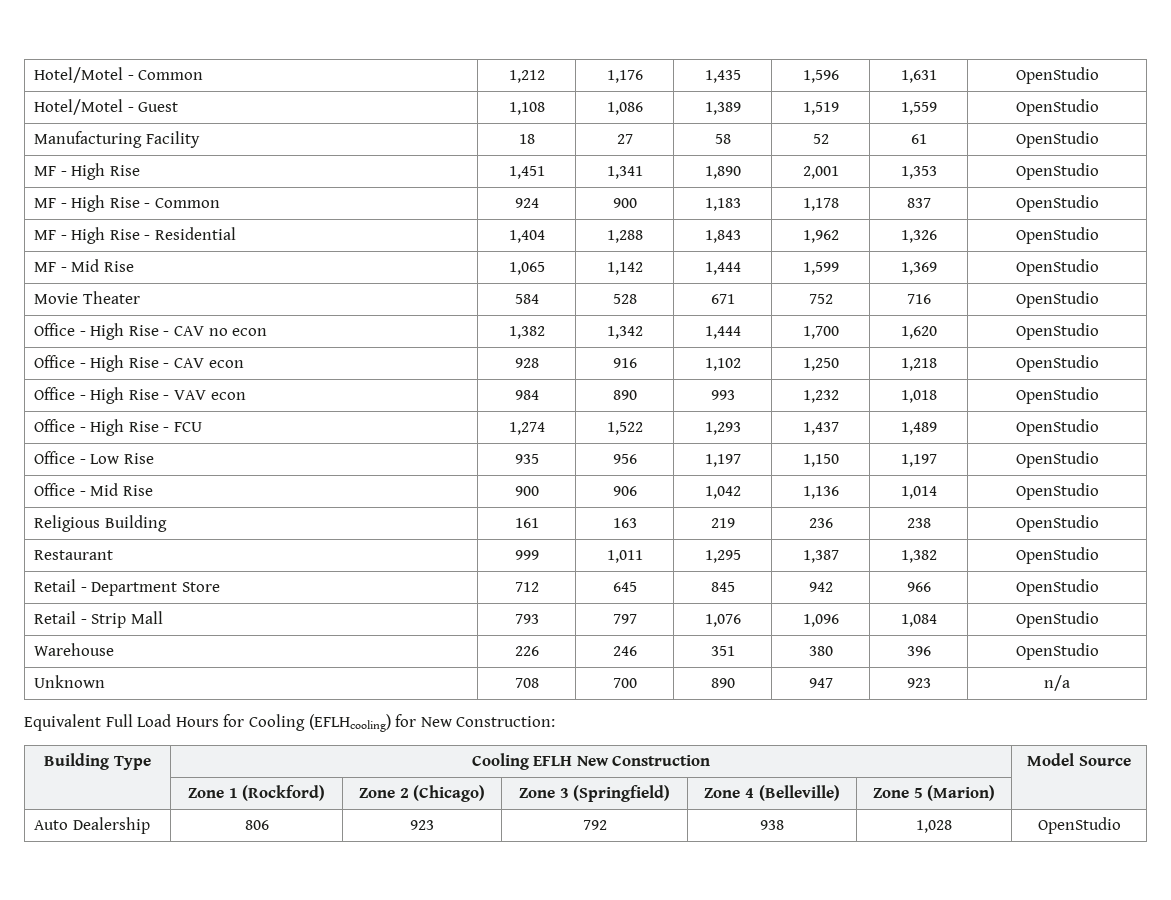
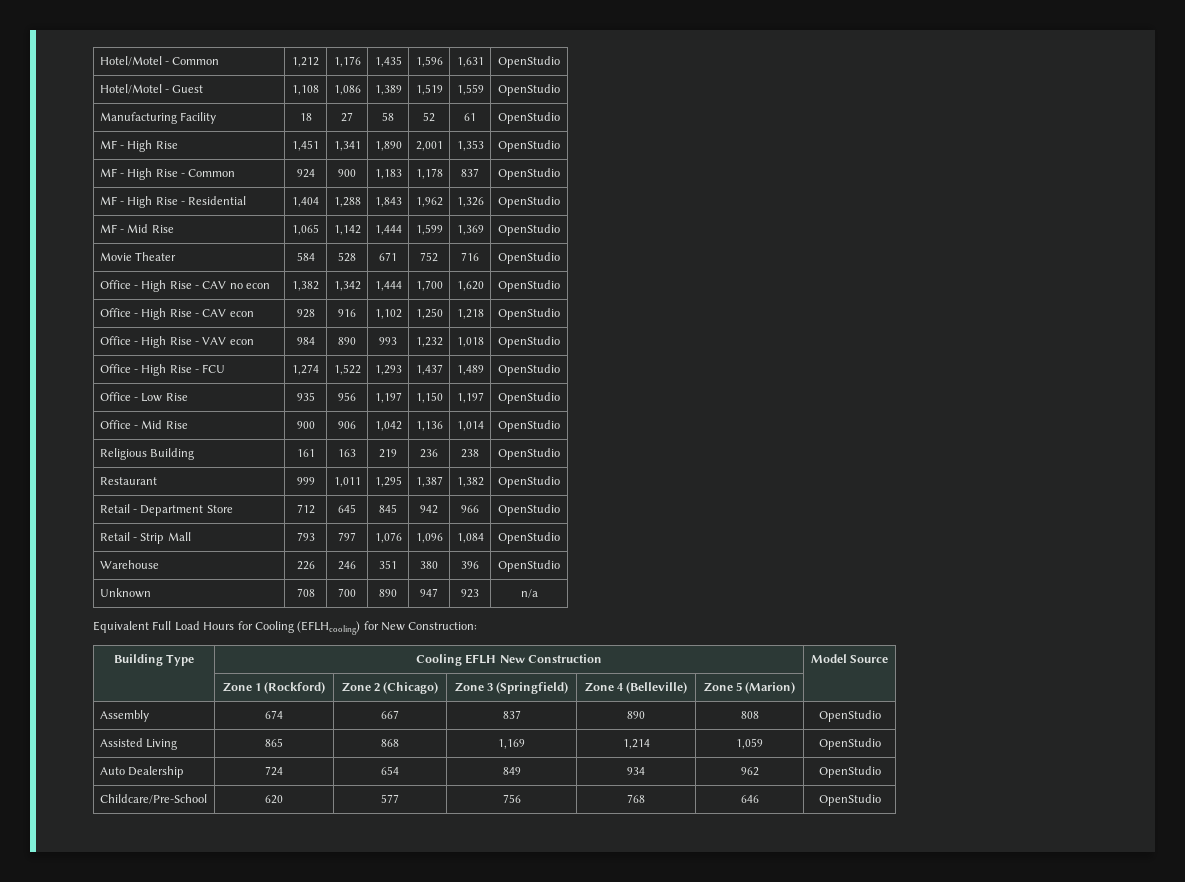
- Auto Dealership | 806 | 923 | 792 | 938 | 1,028 | OpenStudio
+ Assembly | 674 | 667 | 837 | 890 | 808 | OpenStudio
+ Assisted Living | 865 | 868 | 1,169 | 1,214 | 1,059 | OpenStudio
+ Auto Dealership | 724 | 654 | 849 | 934 | 962 | OpenStudio
+ Childcare/Pre-School | 620 | 577 | 756 | 768 | 646 | OpenStudio

